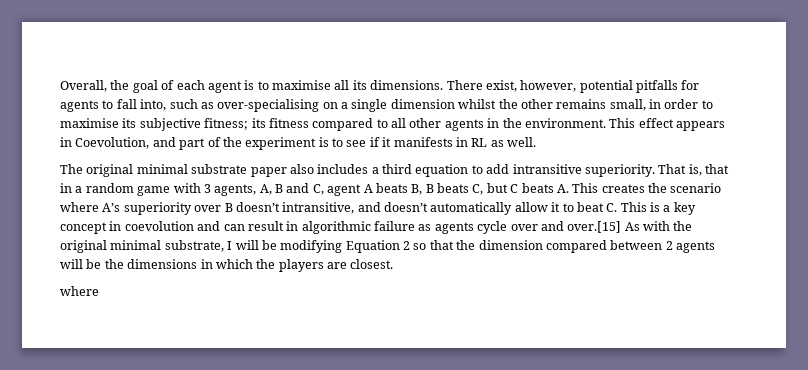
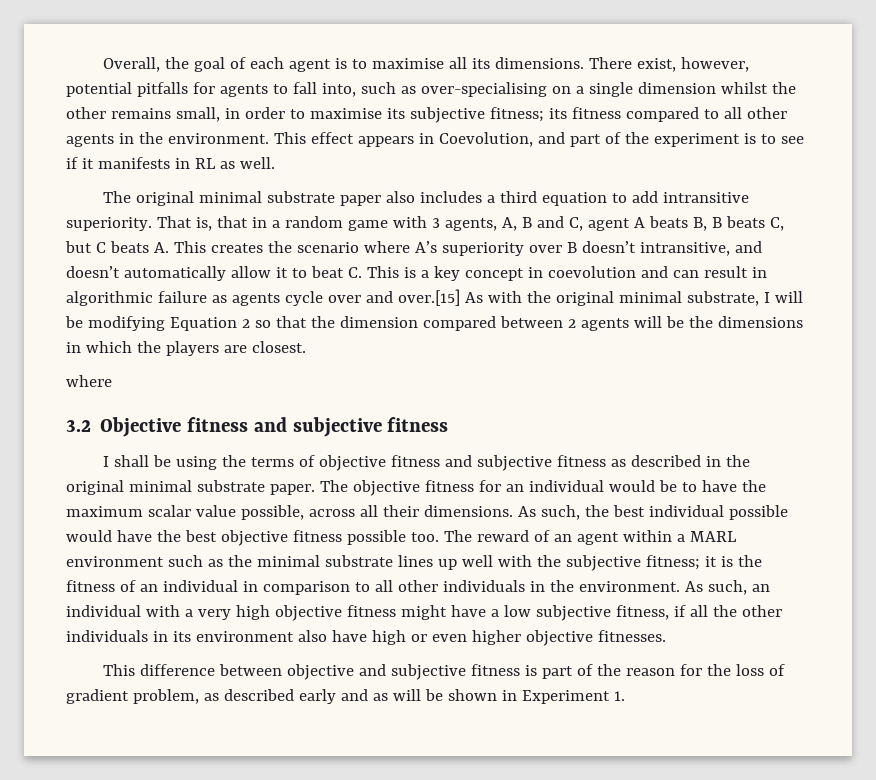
+ 3.2 Objective fitness and subjective fitness
+ I shall be using the terms of objective fitness and subjective fitness as described in the original minimal substrate paper. The objective fitness for an individual would be to have the maximum scalar value possible, across all their dimensions. As such, the best individual possible would have the best objective fitness possible too. The reward of an agent within a MARL environment such as the minimal substrate lines up well with the subjective fitness; it is the fitness of an individual in comparison to all other individuals in the environment. As such, an individual with a very high objective fitness might have a low subjective fitness, if all the other individuals in its environment also have high or even higher objective fitnesses.
+ This difference between objective and subjective fitness is part of the reason for the loss of gradient problem, as described early and as will be shown in Experiment 1.

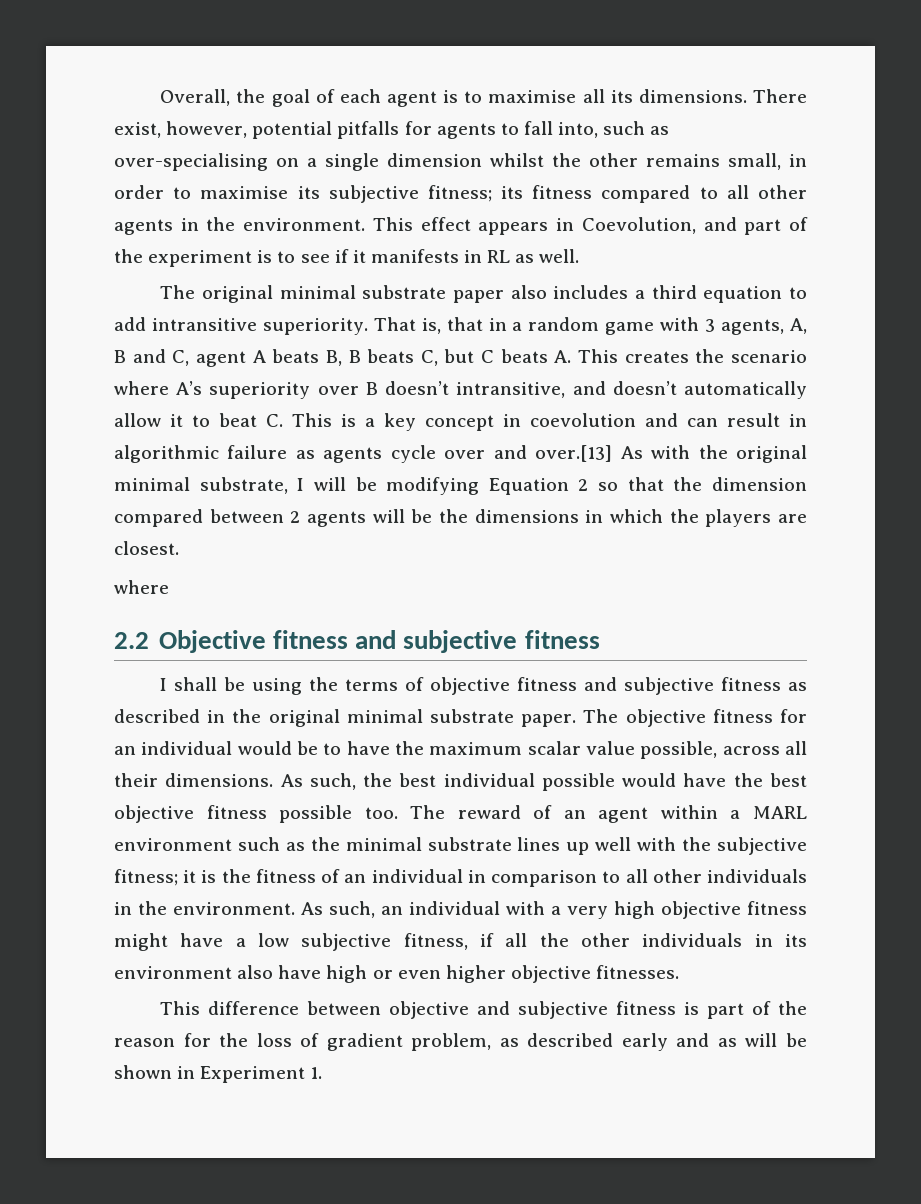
- That is, that in a random game with 3 agents, A, B and C, agent A beats B, B beats C, but C beats A. This creates the scenario where A’s superiority over B doesn’t intransitive, and doesn’t automatically allow it to beat C. This is a key concept in coevolution and can result in algorithmic failure as agents cycle over and over.[15] As with the original minimal substrate, I will be modifying Equation 2 so that the dimension compared between 2 agents will be the dimensions in which the players are closest.
+ That is, that in a random game with 3 agents, A, B and C, agent A beats B, B beats C, but C beats A. This creates the scenario where A’s superiority over B doesn’t intransitive, and doesn’t automatically allow it to beat C. This is a key concept in coevolution and can result in algorithmic failure as agents cycle over and over.[13] As with the original minimal substrate, I will be modifying Equation 2 so that the dimension compared between 2 agents will be the dimensions in which the players are closest.
- 3.2 Objective fitness and subjective fitness
+ 2.2 Objective fitness and subjective fitness

